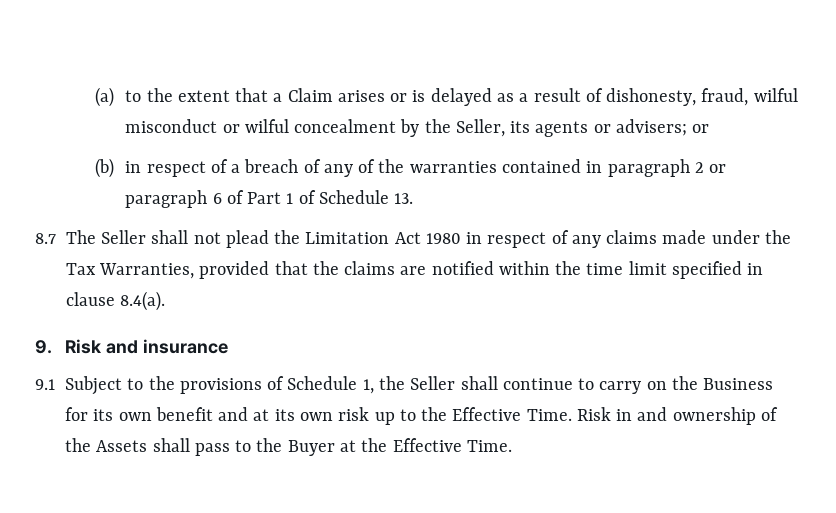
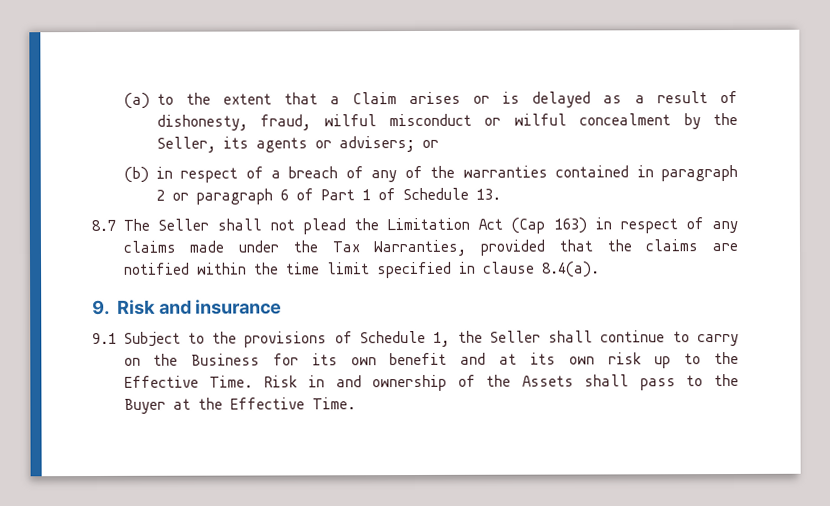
- 8.7 The Seller shall not plead the Limitation Act 1980 in respect of any claims made under the Tax Warranties, provided that the claims are notified within the time limit specified in clause 8.4(a).
+ 8.7 The Seller shall not plead the Limitation Act (Cap 163) in respect of any claims made under the Tax Warranties, provided that the claims are notified within the time limit specified in clause 8.4(a).

